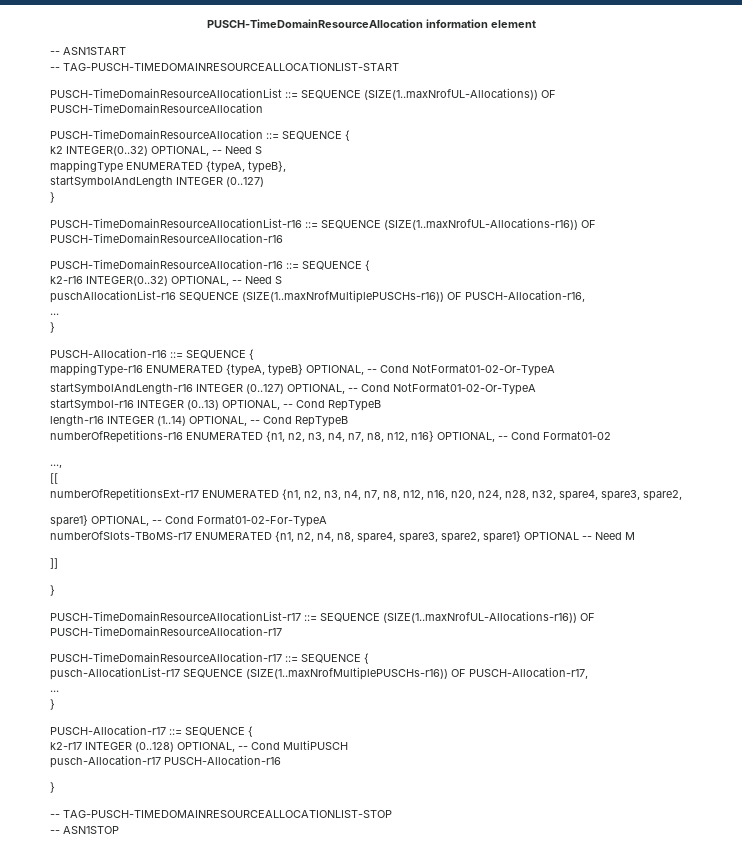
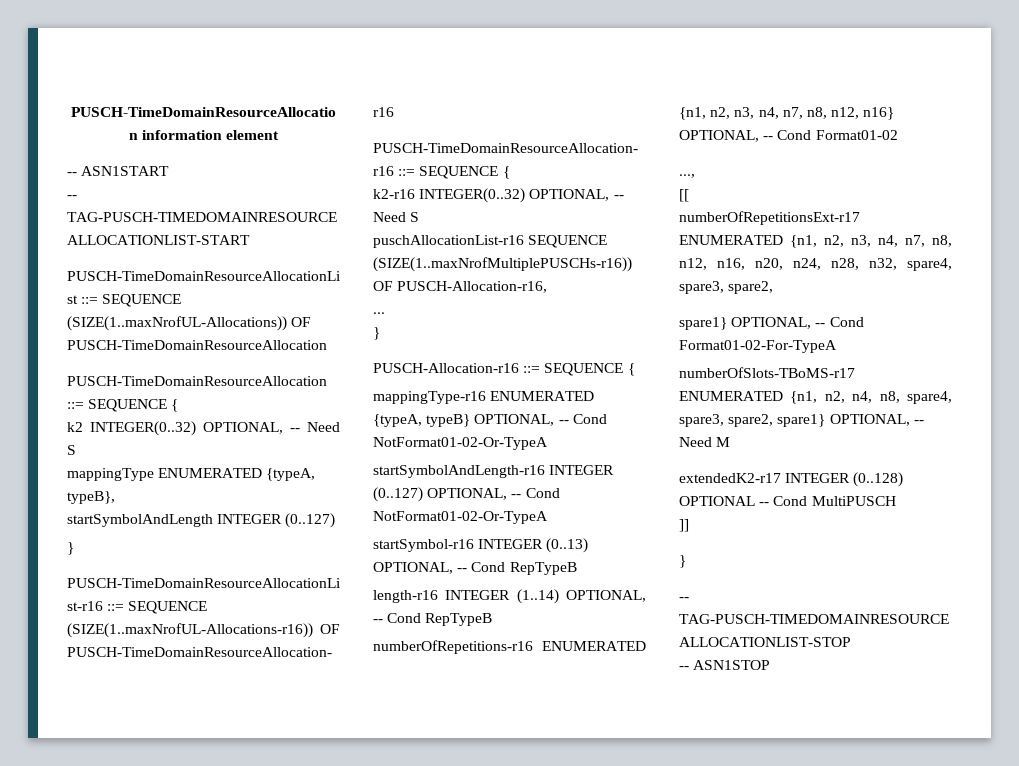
- numberOfSlots-TBoMS-r17 ENUMERATED {n1, n2, n4, n8, spare4, spare3, spare2, spare1} OPTIONAL -- Need M
+ numberOfSlots-TBoMS-r17 ENUMERATED {n1, n2, n4, n8, spare4, spare3, spare2, spare1} OPTIONAL, -- Need M
- ]]
- }
- PUSCH-TimeDomainResourceAllocationList-r17 ::= SEQUENCE (SIZE(1..maxNrofUL-Allocations-r16)) OF PUSCH-TimeDomainResourceAllocation-r17
- PUSCH-TimeDomainResourceAllocation-r17 ::= SEQUENCE {
- pusch-AllocationList-r17 SEQUENCE (SIZE(1..maxNrofMultiplePUSCHs-r16)) OF PUSCH-Allocation-r17,
- ...
- }
- PUSCH-Allocation-r17 ::= SEQUENCE {
- k2-r17 INTEGER (0..128) OPTIONAL, -- Cond MultiPUSCH
+ extendedK2-r17 INTEGER (0..128) OPTIONAL -- Cond MultiPUSCH
- pusch-Allocation-r17 PUSCH-Allocation-r16
+ ]]

